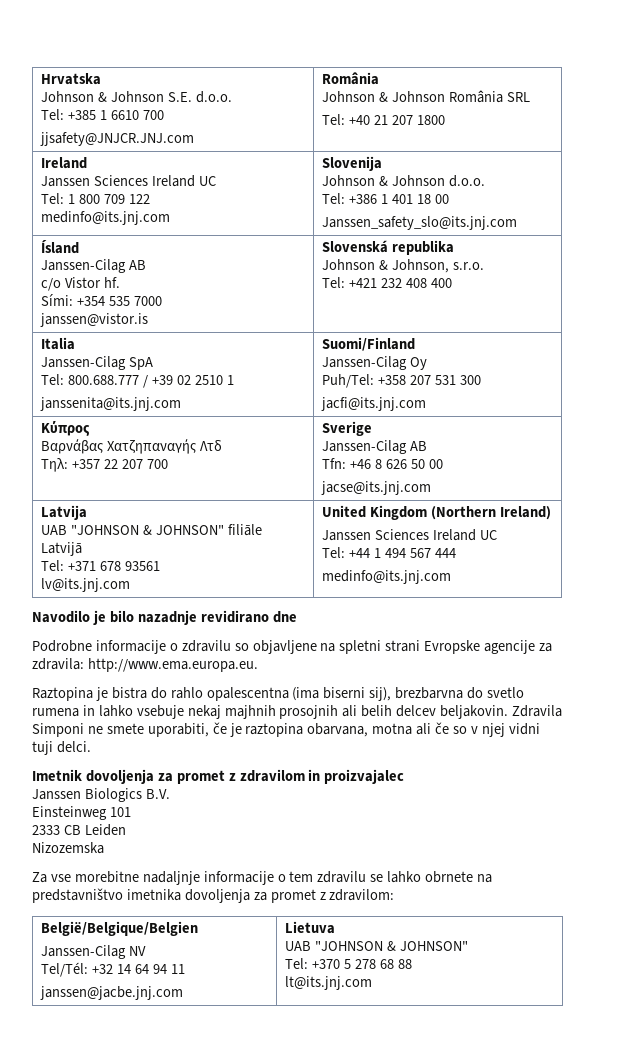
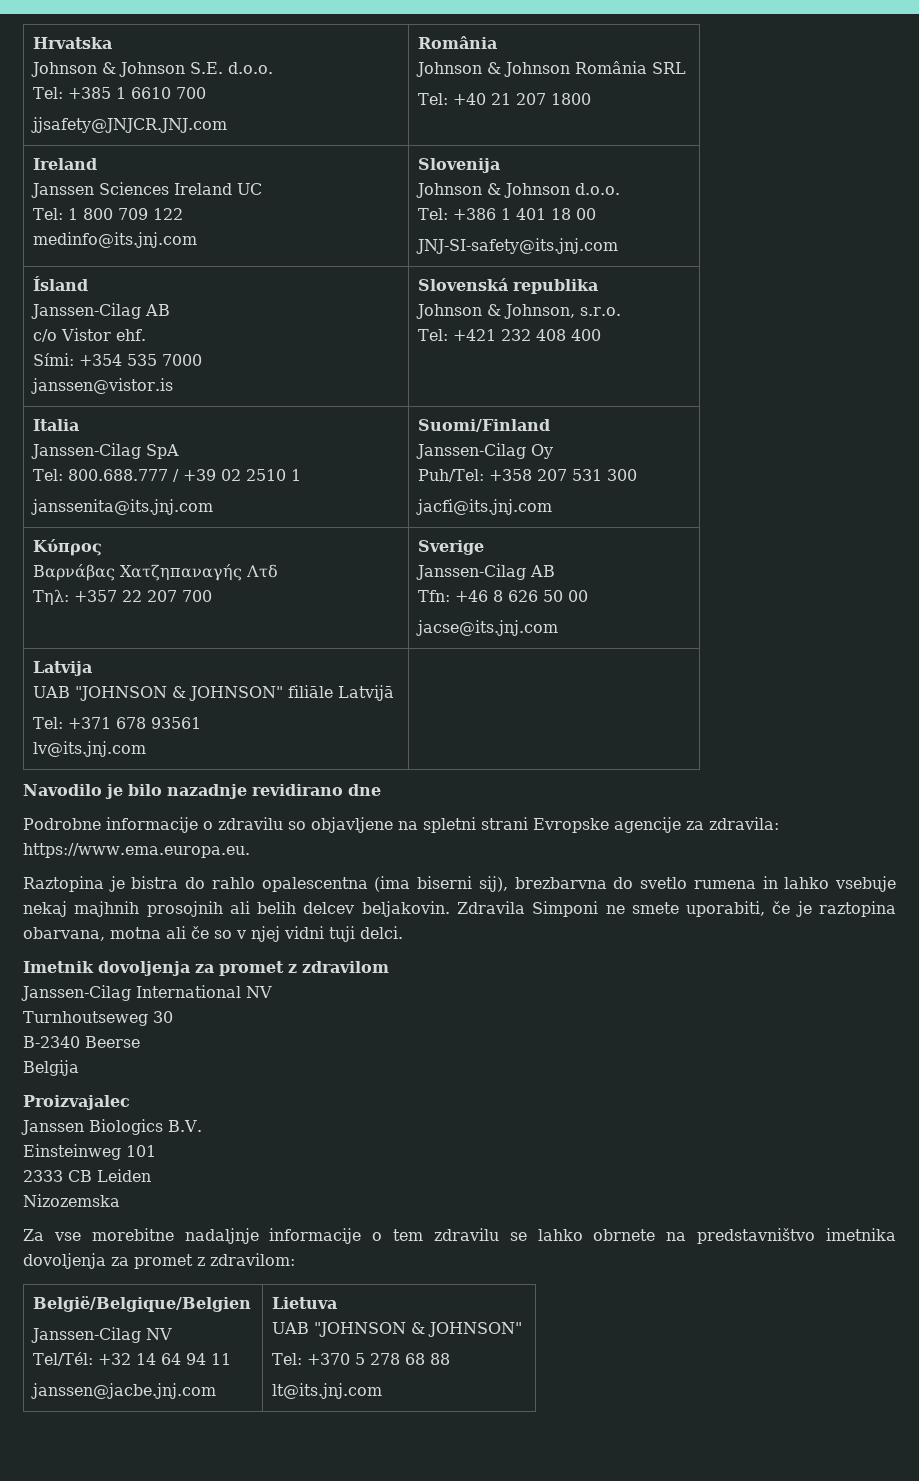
  Hrvatska
  Johnson & Johnson S.E. d.o.o.
  Tel: +385 1 6610 700
  jjsafety@JNJCR.JNJ.com | România
  Johnson & Johnson România SRL
  Tel: +40 21 207 1800
  Ireland
  Janssen Sciences Ireland UC
  Tel: 1 800 709 122
  medinfo@its.jnj.com | Slovenija
  Johnson & Johnson d.o.o.
  Tel: +386 1 401 18 00
- Janssen_safety_slo@its.jnj.com
+ JNJ-SI-safety@its.jnj.com
  Ísland
  Janssen-Cilag AB
- c/o Vistor hf.
+ c/o Vistor ehf.
  Latvija
  UAB "JOHNSON & JOHNSON" filiāle Latvijā
  Tel: +371 678 93561
- lv@its.jnj.com | United Kingdom (Northern Ireland)
- Janssen Sciences Ireland UC
- Tel: +44 1 494 567 444
- medinfo@its.jnj.com
+ lv@its.jnj.com |
- Podrobne informacije o zdravilu so objavljene na spletni strani Evropske agencije za zdravila: http://www.ema.europa.eu.
+ Podrobne informacije o zdravilu so objavljene na spletni strani Evropske agencije za zdravila: https://www.ema.europa.eu.
- Imetnik dovoljenja za promet z zdravilom in proizvajalec
+ Imetnik dovoljenja za promet z zdravilom
+ Janssen-Cilag International NV
+ Turnhoutseweg 30
+ B-2340 Beerse
+ Belgija
+ Proizvajalec

